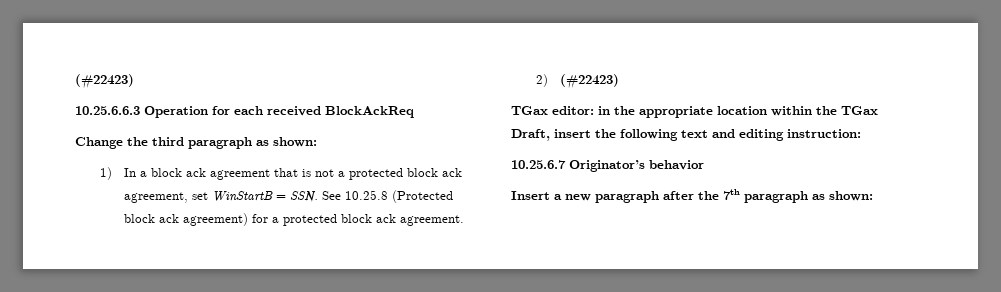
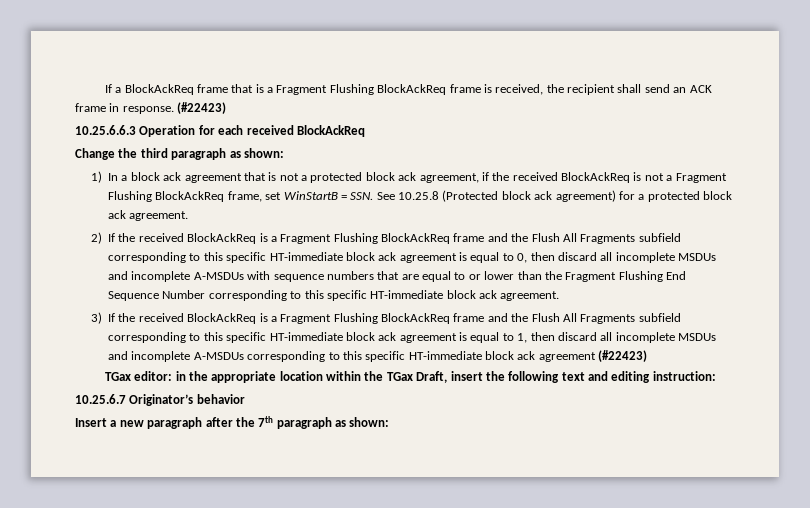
+ If a BlockAckReq frame that is a Fragment Flushing BlockAckReq frame is received, the recipient shall send an ACK frame in response.
- 1) In a block ack agreement that is not a protected block ack agreement, set WinStartB = SSN. See 10.25.8 (Protected block ack agreement) for a protected block ack agreement.
+ 1) In a block ack agreement that is not a protected block ack agreement, if the received BlockAckReq is not a Fragment Flushing BlockAckReq frame, set WinStartB = SSN. See 10.25.8 (Protected block ack agreement) for a protected block ack agreement.
- 2) (#22423)
+ 2) If the received BlockAckReq is a Fragment Flushing BlockAckReq frame and the Flush All Fragments subfield corresponding to this specific HT-immediate block ack agreement is equal to 0, then discard all incomplete MSDUs and incomplete A-MSDUs with sequence numbers that are equal to or lower than the Fragment Flushing End Sequence Number corresponding to this specific HT-immediate block ack agreement.
+ 3) If the received BlockAckReq is a Fragment Flushing BlockAckReq frame and the Flush All Fragments subfield corresponding to this specific HT-immediate block ack agreement is equal to 1, then discard all incomplete MSDUs and incomplete A-MSDUs corresponding to this specific HT-immediate block ack agreement (#22423)

